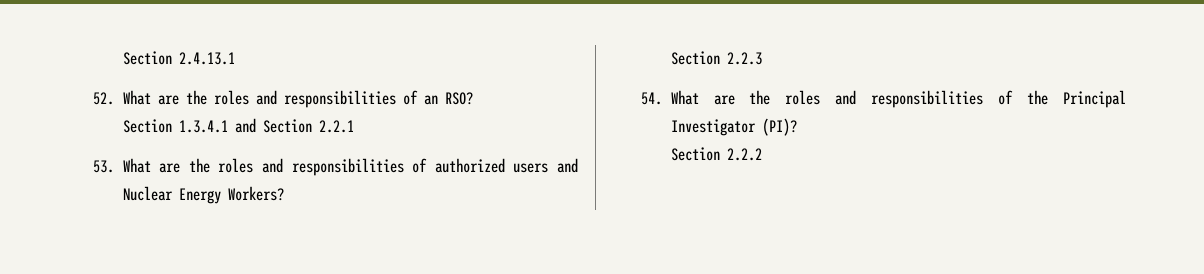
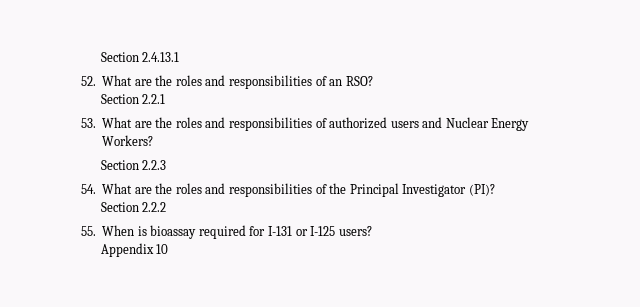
- Section 1.3.4.1 and Section 2.2.1
+ Section 2.2.1
+ 55. When is bioassay required for I-131 or I-125 users?
+ Appendix 10

